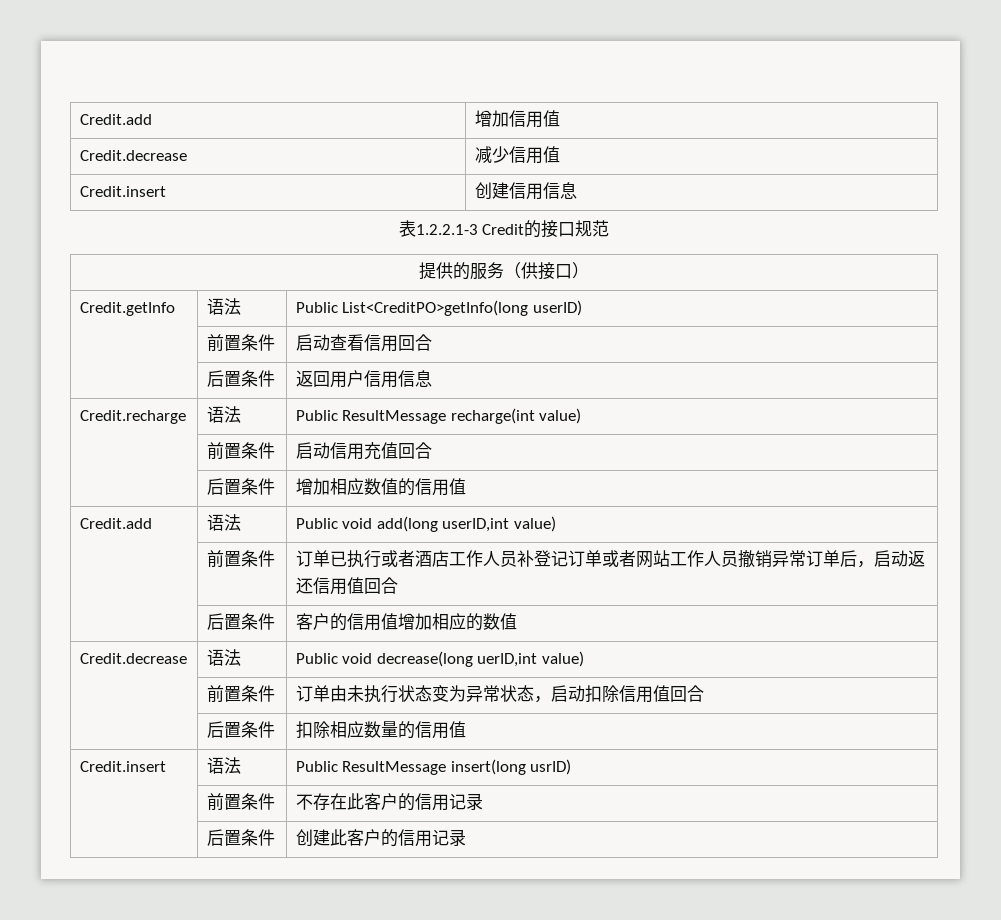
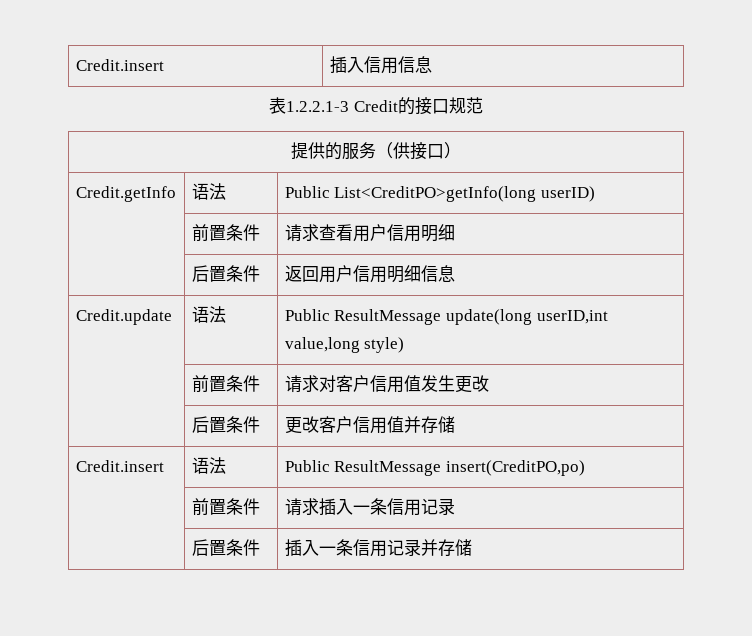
- Credit.add | 增加信用值
- Credit.decrease | 减少信用值
- Credit.insert | 创建信用信息
+ Credit.insert | 插入信用信息
- | 前置条件 | 启动查看信用回合
+ | 前置条件 | 请求查看用户信用明细
- | 后置条件 | 返回用户信用信息
- Credit.recharge | 语法 | Public ResultMessage recharge(int value)
- | 前置条件 | 启动信用充值回合
- | 后置条件 | 增加相应数值的信用值
- Credit.add | 语法 | Public void add(long userID,int value)
- | 前置条件 | 订单已执行或者酒店工作人员补登记订单或者网站工作人员撤销异常订单后，启动返还信用值回合
- | 后置条件 | 客户的信用值增加相应的数值
- Credit.decrease | 语法 | Public void decrease(long uerID,int value)
- | 前置条件 | 订单由未执行状态变为异常状态，启动扣除信用值回合
- | 后置条件 | 扣除相应数量的信用值
+ | 后置条件 | 返回用户信用明细信息
+ Credit.update | 语法 | Public ResultMessage update(long userID,int value,long style)
+ | 前置条件 | 请求对客户信用值发生更改
+ | 后置条件 | 更改客户信用值并存储
- Credit.insert | 语法 | Public ResultMessage insert(long usrID)
- | 前置条件 | 不存在此客户的信用记录
+ Credit.insert | 语法 | Public ResultMessage insert(CreditPO,po)
+ | 前置条件 | 请求插入一条信用记录
- | 后置条件 | 创建此客户的信用记录
+ | 后置条件 | 插入一条信用记录并存储

